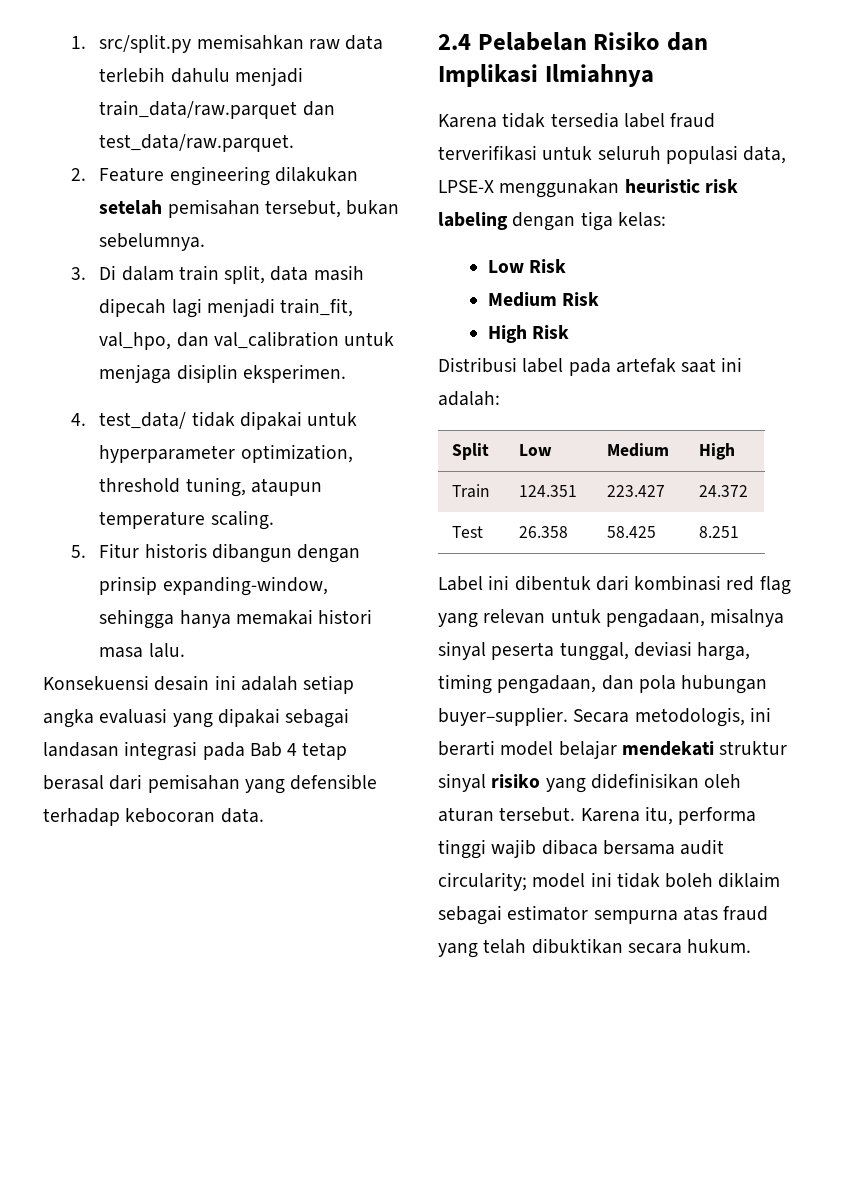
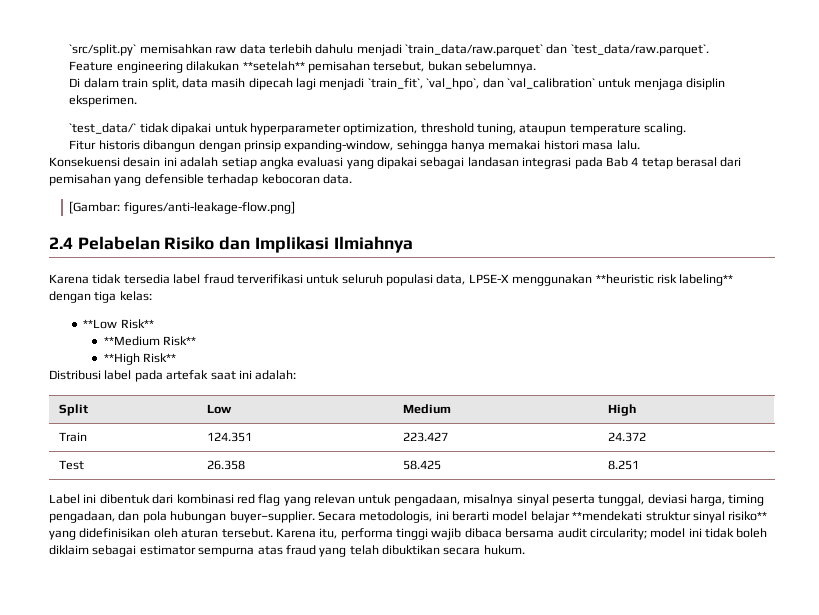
- 1. src/split.py memisahkan raw data terlebih dahulu menjadi train_data/raw.parquet dan test_data/raw.parquet.
- 2. Feature engineering dilakukan setelah pemisahan tersebut, bukan sebelumnya.
+ `src/split.py` memisahkan raw data terlebih dahulu menjadi `train_data/raw.parquet` dan `test_data/raw.parquet`.
+ Feature engineering dilakukan **setelah** pemisahan tersebut, bukan sebelumnya.
- 3. Di dalam train split, data masih dipecah lagi menjadi train_fit, val_hpo, dan val_calibration untuk menjaga disiplin eksperimen.
+ Di dalam train split, data masih dipecah lagi menjadi `train_fit`, `val_hpo`, dan `val_calibration` untuk menjaga disiplin eksperimen.
- 4. test_data/ tidak dipakai untuk hyperparameter optimization, threshold tuning, ataupun temperature scaling.
+ `test_data/` tidak dipakai untuk hyperparameter optimization, threshold tuning, ataupun temperature scaling.
- 5. Fitur historis dibangun dengan prinsip expanding-window, sehingga hanya memakai histori masa lalu.
+ Fitur historis dibangun dengan prinsip expanding-window, sehingga hanya memakai histori masa lalu.
+ [Gambar: figures/anti-leakage-flow.png]
- Karena tidak tersedia label fraud terverifikasi untuk seluruh populasi data, LPSE-X menggunakan heuristic risk labeling dengan tiga kelas:
+ Karena tidak tersedia label fraud terverifikasi untuk seluruh populasi data, LPSE-X menggunakan **heuristic risk labeling** dengan tiga kelas:
- Low Risk
- Medium Risk
- High Risk
+ **Low Risk**
+ **Medium Risk**
+ **High Risk**
- Secara metodologis, ini berarti model belajar mendekati struktur sinyal risiko yang didefinisikan oleh aturan tersebut.
+ Secara metodologis, ini berarti model belajar **mendekati struktur sinyal risiko** yang didefinisikan oleh aturan tersebut.

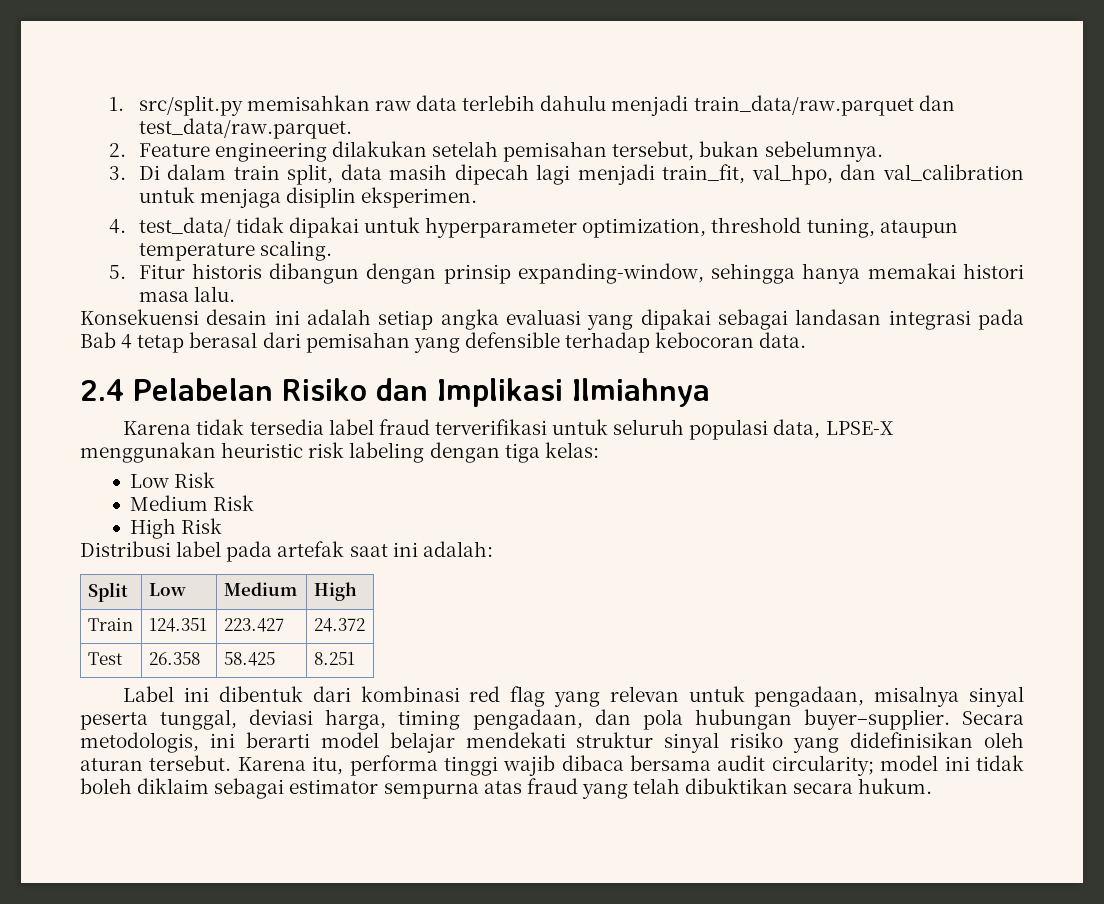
- `src/split.py` memisahkan raw data terlebih dahulu menjadi `train_data/raw.parquet` dan `test_data/raw.parquet`.
- Feature engineering dilakukan **setelah** pemisahan tersebut, bukan sebelumnya.
+ 1. src/split.py memisahkan raw data terlebih dahulu menjadi train_data/raw.parquet dan test_data/raw.parquet.
+ 2. Feature engineering dilakukan setelah pemisahan tersebut, bukan sebelumnya.
- Di dalam train split, data masih dipecah lagi menjadi `train_fit`, `val_hpo`, dan `val_calibration` untuk menjaga disiplin eksperimen.
+ 3. Di dalam train split, data masih dipecah lagi menjadi train_fit, val_hpo, dan val_calibration untuk menjaga disiplin eksperimen.
- `test_data/` tidak dipakai untuk hyperparameter optimization, threshold tuning, ataupun temperature scaling.
+ 4. test_data/ tidak dipakai untuk hyperparameter optimization, threshold tuning, ataupun temperature scaling.
- Fitur historis dibangun dengan prinsip expanding-window, sehingga hanya memakai histori masa lalu.
+ 5. Fitur historis dibangun dengan prinsip expanding-window, sehingga hanya memakai histori masa lalu.
- [Gambar: figures/anti-leakage-flow.png]
- Karena tidak tersedia label fraud terverifikasi untuk seluruh populasi data, LPSE-X menggunakan **heuristic risk labeling** dengan tiga kelas:
+ Karena tidak tersedia label fraud terverifikasi untuk seluruh populasi data, LPSE-X menggunakan heuristic risk labeling dengan tiga kelas:
- **Low Risk**
- **Medium Risk**
- **High Risk**
+ Low Risk
+ Medium Risk
+ High Risk
- Secara metodologis, ini berarti model belajar **mendekati struktur sinyal risiko** yang didefinisikan oleh aturan tersebut.
+ Secara metodologis, ini berarti model belajar mendekati struktur sinyal risiko yang didefinisikan oleh aturan tersebut.

